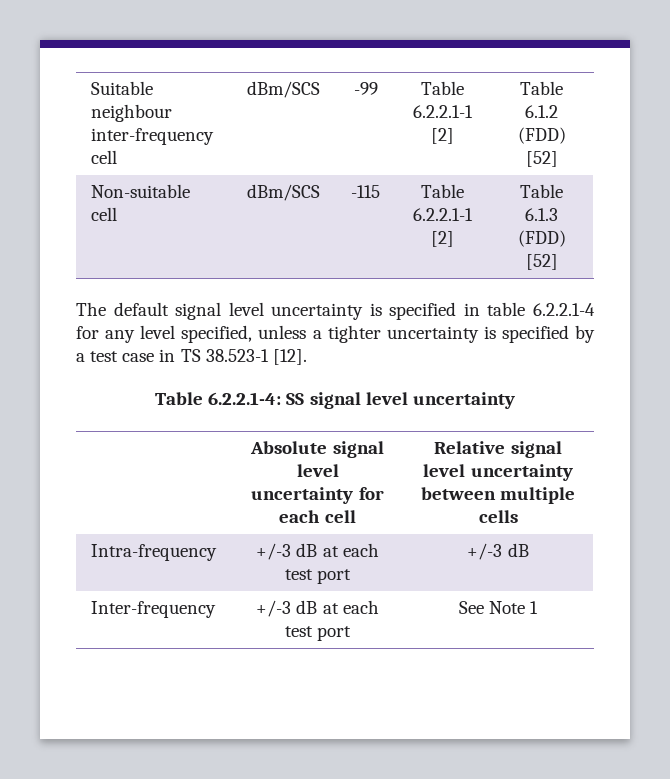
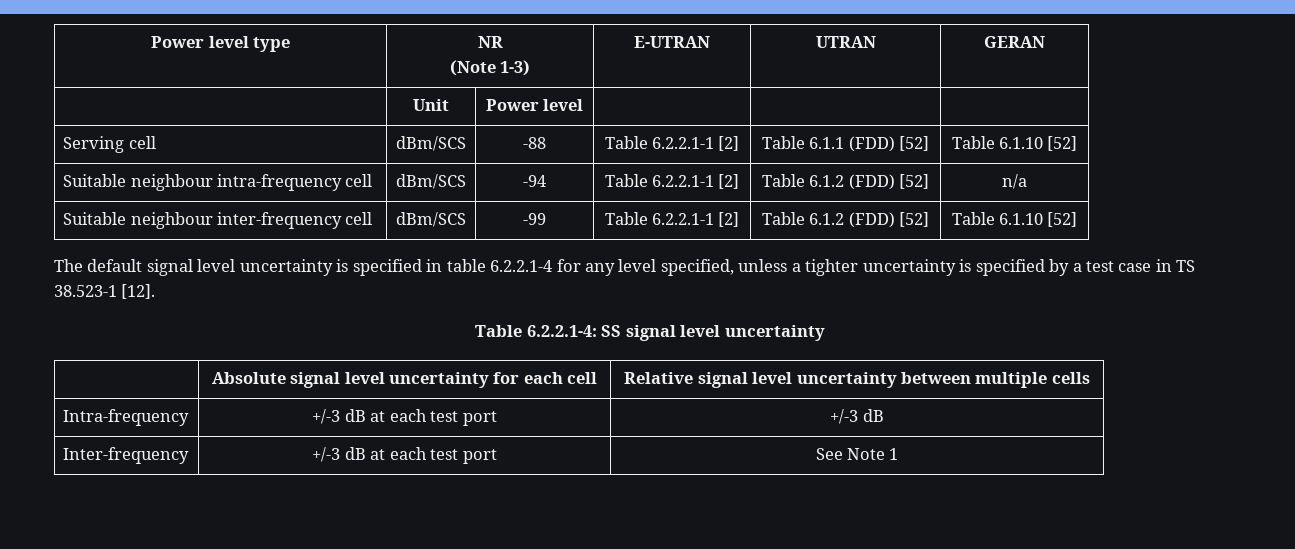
+ Power level type | NR
+ (Note 1-3) | E-UTRAN | UTRAN | GERAN
+ | Unit | Power level | | |
+ Serving cell | dBm/SCS | -88 | Table 6.2.2.1-1 [2] | Table 6.1.1 (FDD) [52] | Table 6.1.10 [52]
+ Suitable neighbour intra-frequency cell | dBm/SCS | -94 | Table 6.2.2.1-1 [2] | Table 6.1.2 (FDD) [52] | n/a
- Suitable neighbour inter-frequency cell | dBm/SCS | -99 | Table 6.2.2.1-1 [2] | Table 6.1.2 (FDD) [52]
- Non-suitable cell | dBm/SCS | -115 | Table 6.2.2.1-1 [2] | Table 6.1.3 (FDD) [52]
+ Suitable neighbour inter-frequency cell | dBm/SCS | -99 | Table 6.2.2.1-1 [2] | Table 6.1.2 (FDD) [52] | Table 6.1.10 [52]

